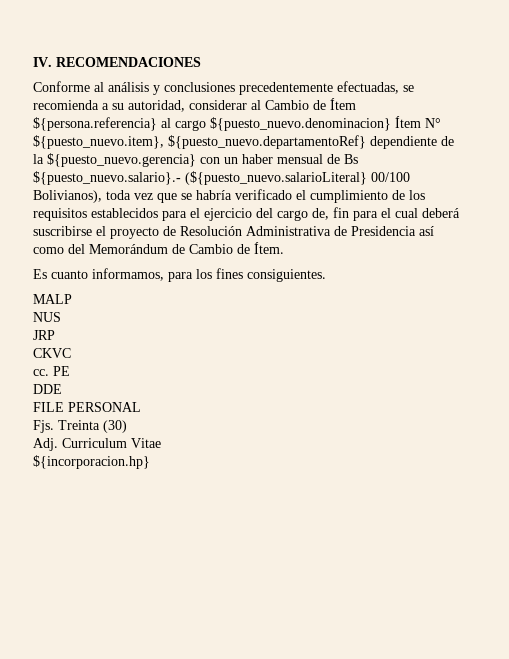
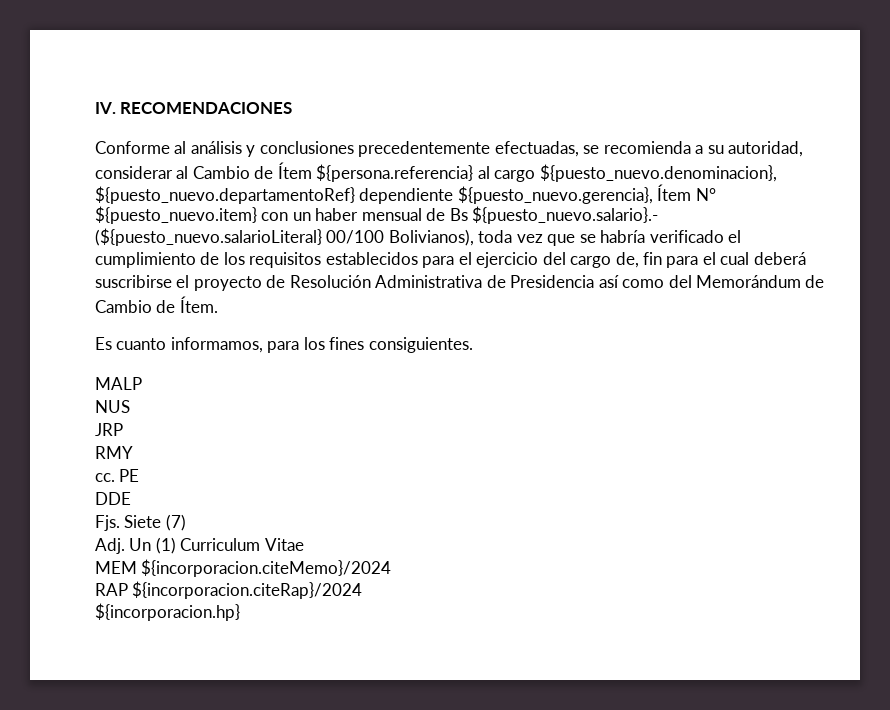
- Conforme al análisis y conclusiones precedentemente efectuadas, se recomienda a su autoridad, considerar al Cambio de Ítem ${persona.referencia} al cargo ${puesto_nuevo.denominacion} Ítem N° ${puesto_nuevo.item}, ${puesto_nuevo.departamentoRef} dependiente de la ${puesto_nuevo.gerencia} con un haber mensual de Bs ${puesto_nuevo.salario}.- (${puesto_nuevo.salarioLiteral} 00/100 Bolivianos), toda vez que se habría verificado el cumplimiento de los requisitos establecidos para el ejercicio del cargo de, fin para el cual deberá suscribirse el proyecto de Resolución Administrativa de Presidencia así como del Memorándum de Cambio de Ítem.
+ Conforme al análisis y conclusiones precedentemente efectuadas, se recomienda a su autoridad, considerar al Cambio de Ítem ${persona.referencia} al cargo ${puesto_nuevo.denominacion}, ${puesto_nuevo.departamentoRef} dependiente ${puesto_nuevo.gerencia}, Ítem N° ${puesto_nuevo.item} con un haber mensual de Bs ${puesto_nuevo.salario}.- (${puesto_nuevo.salarioLiteral} 00/100 Bolivianos), toda vez que se habría verificado el cumplimiento de los requisitos establecidos para el ejercicio del cargo de, fin para el cual deberá suscribirse el proyecto de Resolución Administrativa de Presidencia así como del Memorándum de Cambio de Ítem.
- CKVC
+ RMY
- FILE PERSONAL
- Fjs. Treinta (30)
+ Fjs. Siete (7)
- Adj. Curriculum Vitae
+ Adj. Un (1) Curriculum Vitae
+ MEM ${incorporacion.citeMemo}/2024
+ RAP ${incorporacion.citeRap}/2024

